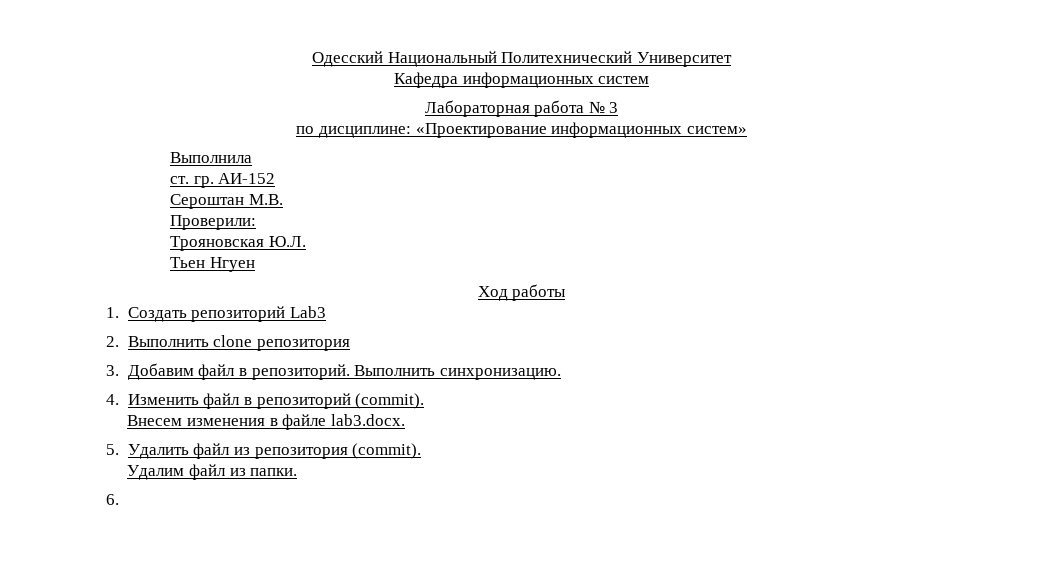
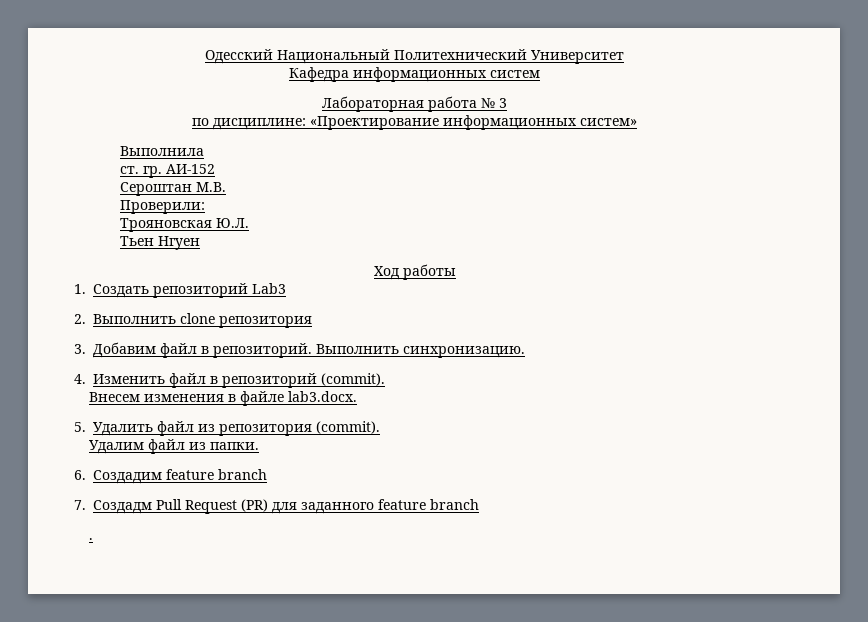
- 6.
+ 6. Cоздадим feature branch
+ 7. Создадм Pull Request (PR) для заданного feature branch
+ .

